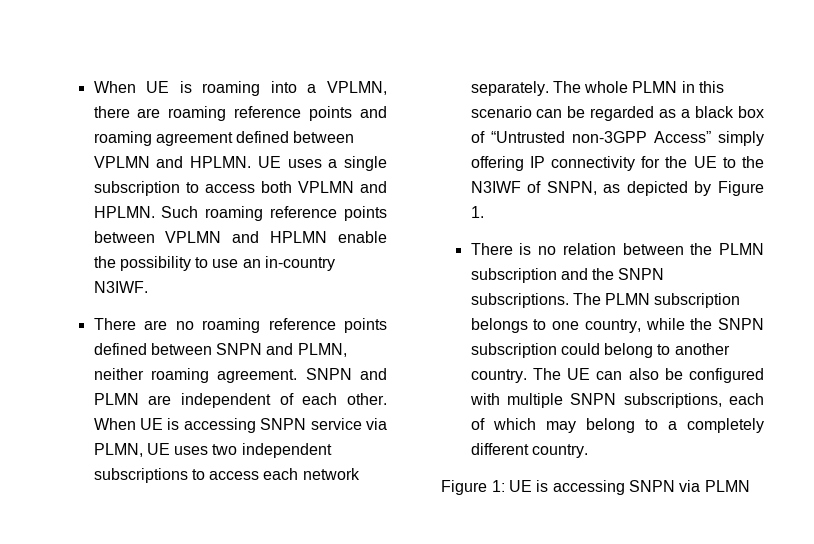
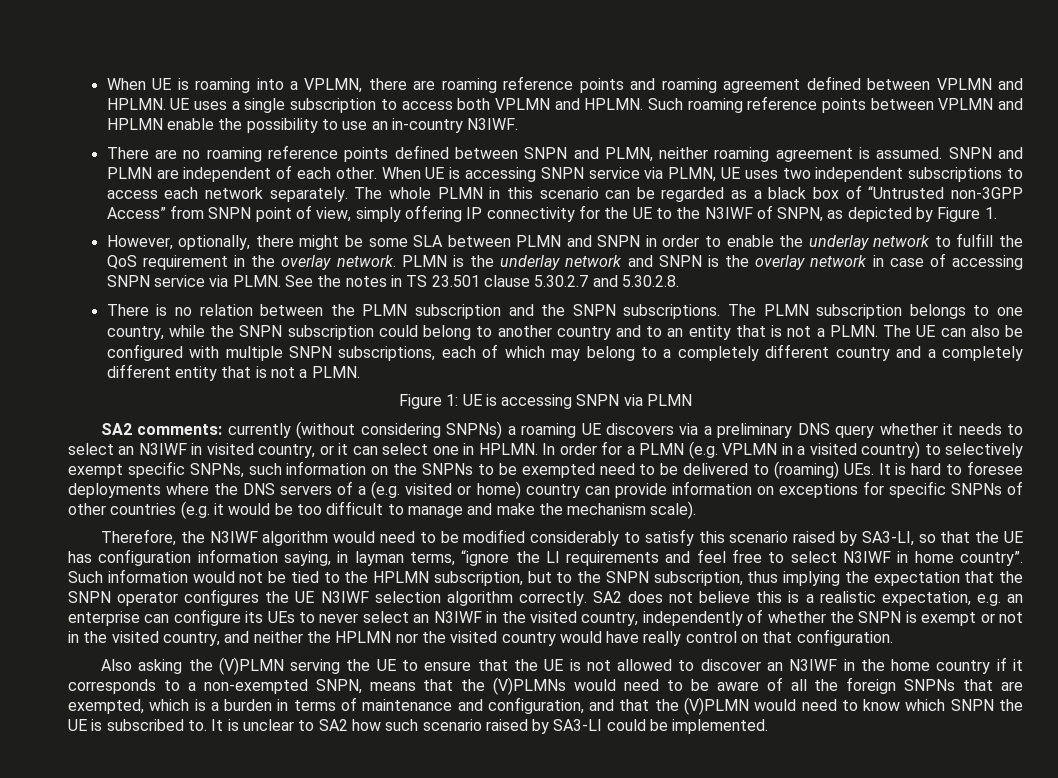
- There are no roaming reference points defined between SNPN and PLMN, neither roaming agreement.
+ There are no roaming reference points defined between SNPN and PLMN, neither roaming agreement is assumed.
- The whole PLMN in this scenario can be regarded as a black box of “Untrusted non-3GPP Access” simply offering IP connectivity for the UE to the N3IWF of SNPN, as depicted by Figure 1.
+ The whole PLMN in this scenario can be regarded as a black box of “Untrusted non-3GPP Access” from SNPN point of view, simply offering IP connectivity for the UE to the N3IWF of SNPN, as depicted by Figure 1.
+ However, optionally, there might be some SLA between PLMN and SNPN in order to enable the underlay network to fulfill the QoS requirement in the overlay network. PLMN is the underlay network and SNPN is the overlay network in case of accessing SNPN service via PLMN. See the notes in TS 23.501 clause 5.30.2.7 and 5.30.2.8.
- The PLMN subscription belongs to one country, while the SNPN subscription could belong to another country.
+ The PLMN subscription belongs to one country, while the SNPN subscription could belong to another country and to an entity that is not a PLMN.
- The UE can also be configured with multiple SNPN subscriptions, each of which may belong to a completely different country.
+ The UE can also be configured with multiple SNPN subscriptions, each of which may belong to a completely different country and a completely different entity that is not a PLMN.
+ SA2 comments: currently (without considering SNPNs) a roaming UE discovers via a preliminary DNS query whether it needs to select an N3IWF in visited country, or it can select one in HPLMN. In order for a PLMN (e.g. VPLMN in a visited country) to selectively exempt specific SNPNs, such information on the SNPNs to be exempted need to be delivered to (roaming) UEs. It is hard to foresee deployments where the DNS servers of a (e.g. visited or home) country can provide information on exceptions for specific SNPNs of other countries (e.g. it would be too difficult to manage and make the mechanism scale).
+ Therefore, the N3IWF algorithm would need to be modified considerably to satisfy this scenario raised by SA3-LI, so that the UE has configuration information saying, in layman terms, “ignore the LI requirements and feel free to select N3IWF in home country”. Such information would not be tied to the HPLMN subscription, but to the SNPN subscription, thus implying the expectation that the SNPN operator configures the UE N3IWF selection algorithm correctly. SA2 does not believe this is a realistic expectation, e.g. an enterprise can configure its UEs to never select an N3IWF in the visited country, independently of whether the SNPN is exempt or not in the visited country, and neither the HPLMN nor the visited country would have really control on that configuration.
+ Also asking the (V)PLMN serving the UE to ensure that the UE is not allowed to discover an N3IWF in the home country if it corresponds to a non-exempted SNPN, means that the (V)PLMNs would need to be aware of all the foreign SNPNs that are exempted, which is a burden in terms of maintenance and configuration, and that the (V)PLMN would need to know which SNPN the UE is subscribed to. It is unclear to SA2 how such scenario raised by SA3-LI could be implemented.

